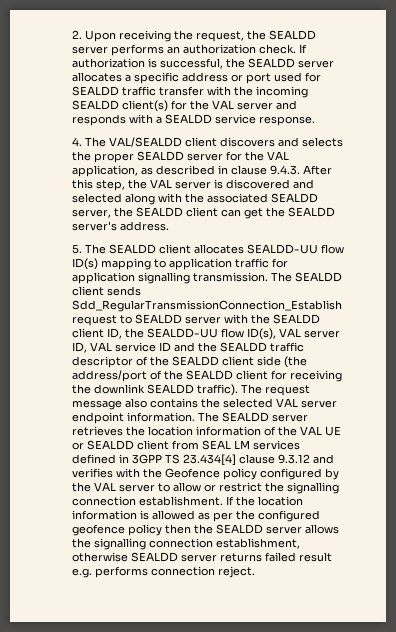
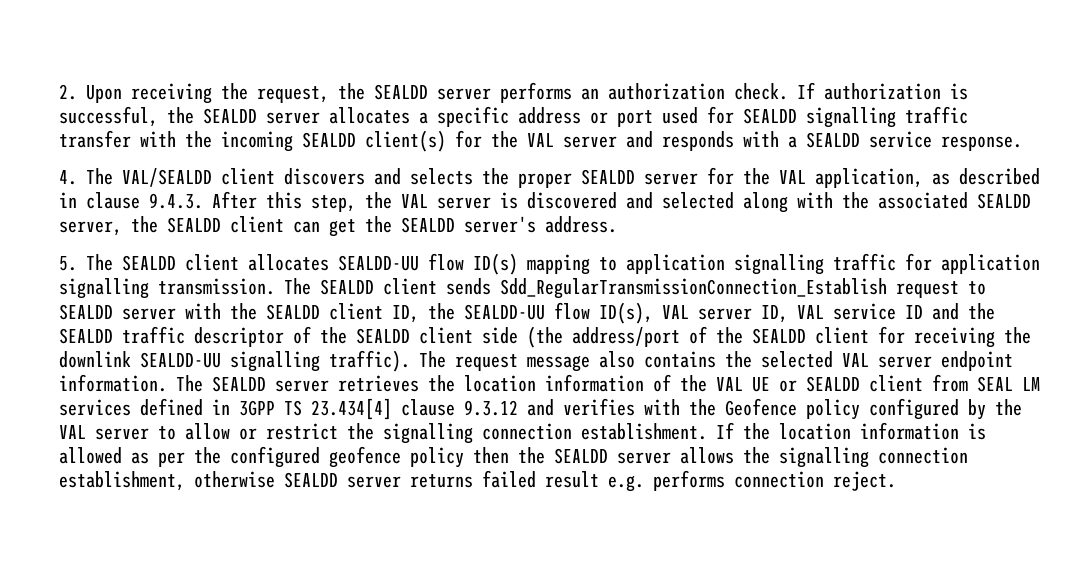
- If authorization is successful, the SEALDD server allocates a specific address or port used for SEALDD traffic transfer with the incoming SEALDD client(s) for the VAL server and responds with a SEALDD service response.
+ If authorization is successful, the SEALDD server allocates a specific address or port used for SEALDD signalling traffic transfer with the incoming SEALDD client(s) for the VAL server and responds with a SEALDD service response.
- 5. The SEALDD client allocates SEALDD-UU flow ID(s) mapping to application traffic for application signalling transmission.
+ 5. The SEALDD client allocates SEALDD-UU flow ID(s) mapping to application signalling traffic for application signalling transmission.
- The SEALDD client sends Sdd_RegularTransmissionConnection_Establish request to SEALDD server with the SEALDD client ID, the SEALDD-UU flow ID(s), VAL server ID, VAL service ID and the SEALDD traffic descriptor of the SEALDD client side (the address/port of the SEALDD client for receiving the downlink SEALDD traffic).
+ The SEALDD client sends Sdd_RegularTransmissionConnection_Establish request to SEALDD server with the SEALDD client ID, the SEALDD-UU flow ID(s), VAL server ID, VAL service ID and the SEALDD traffic descriptor of the SEALDD client side (the address/port of the SEALDD client for receiving the downlink SEALDD-UU signalling traffic).

